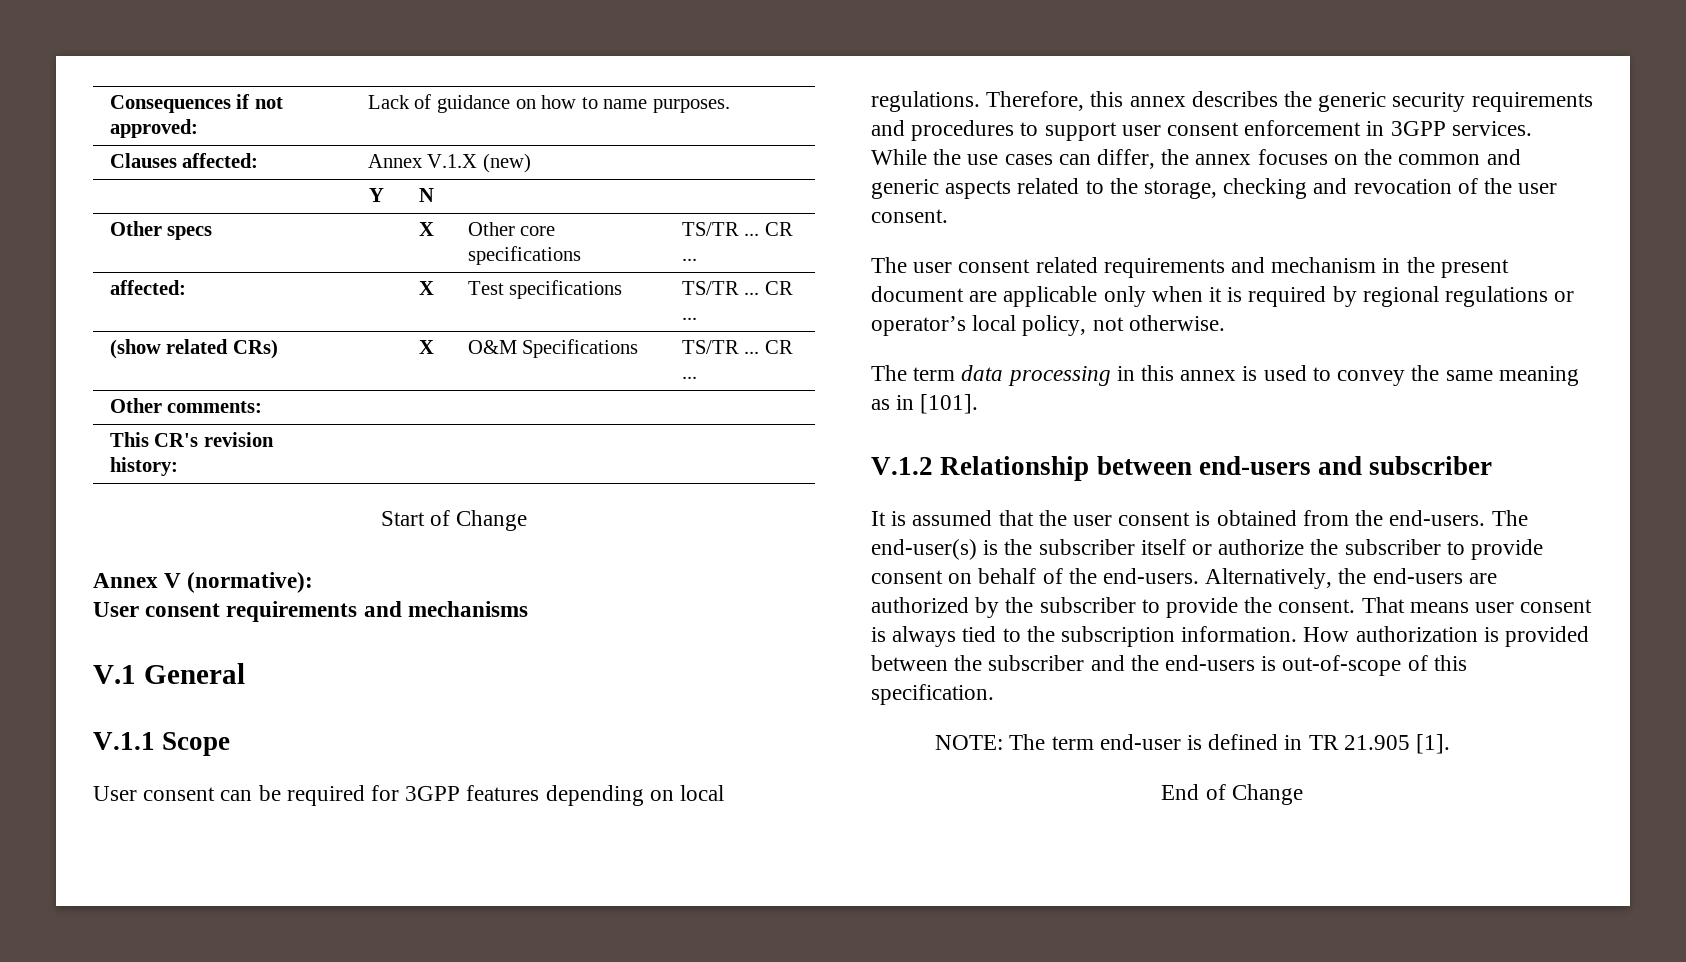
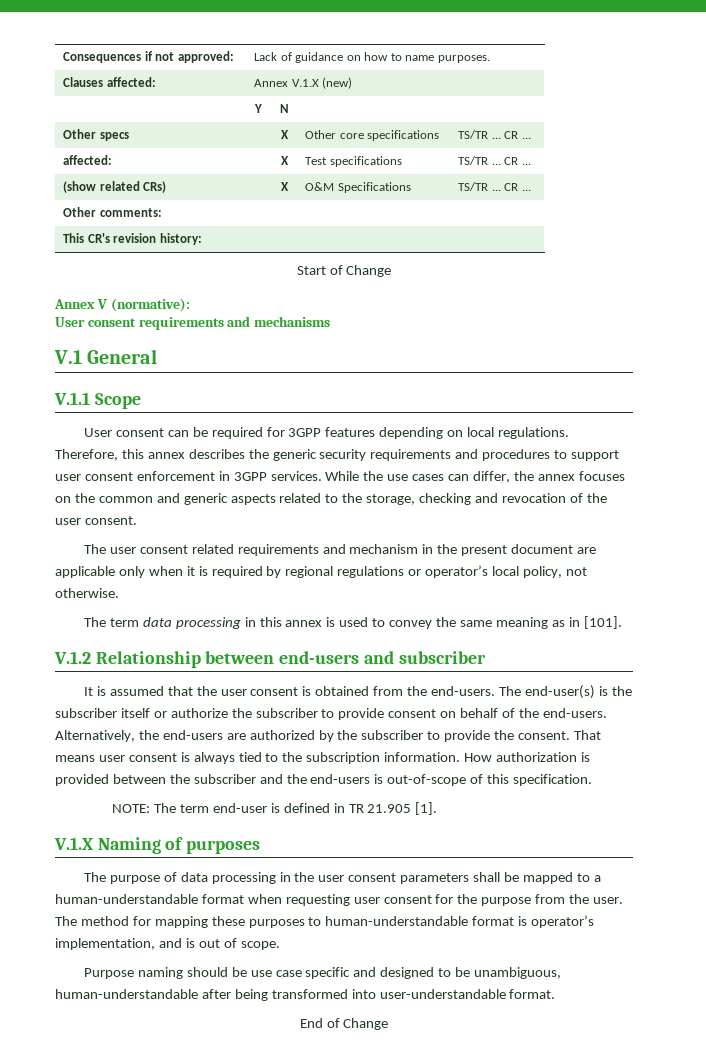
+ V.1.X Naming of purposes
+ The purpose of data processing in the user consent parameters shall be mapped to a human-understandable format when requesting user consent for the purpose from the user. The method for mapping these purposes to human-understandable format is operator’s implementation, and is out of scope.
+ Purpose naming should be use case specific and designed to be unambiguous, human-understandable after being transformed into user-understandable format.

